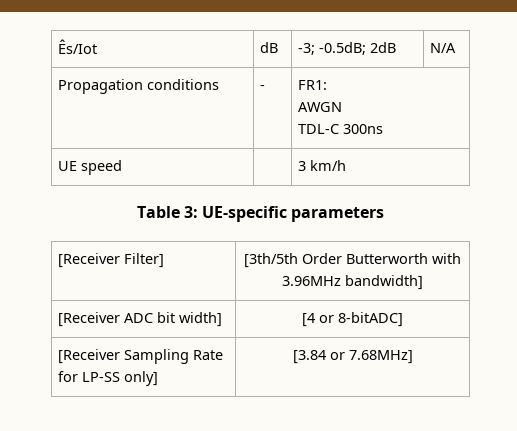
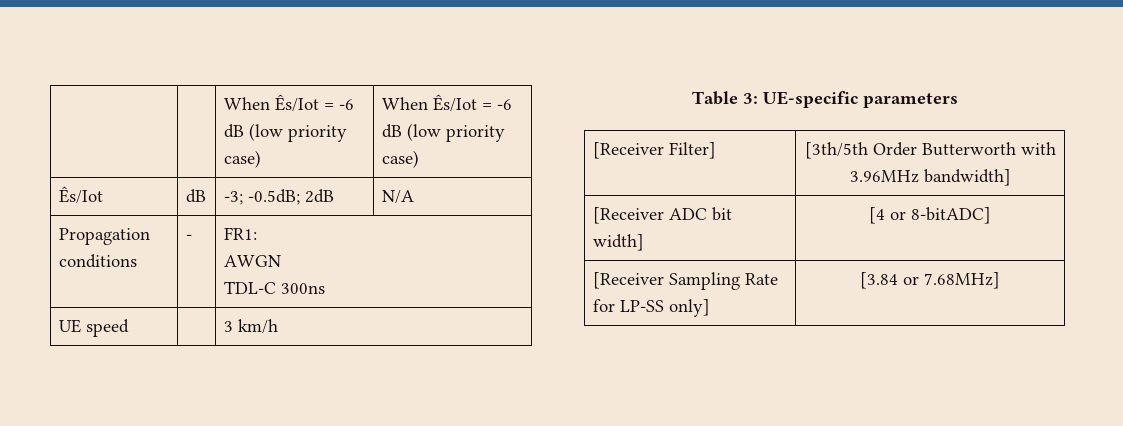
+ | | When Ês/Iot = -6 dB (low priority case) | When Ês/Iot = -6 dB (low priority case)

